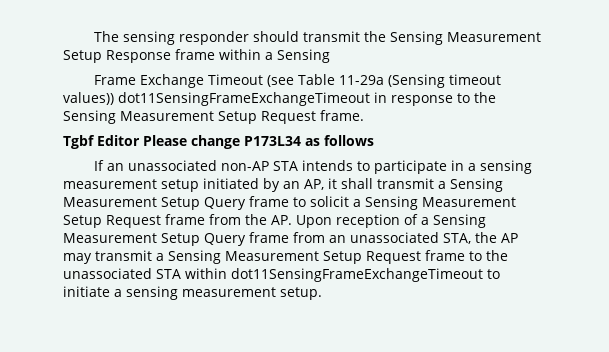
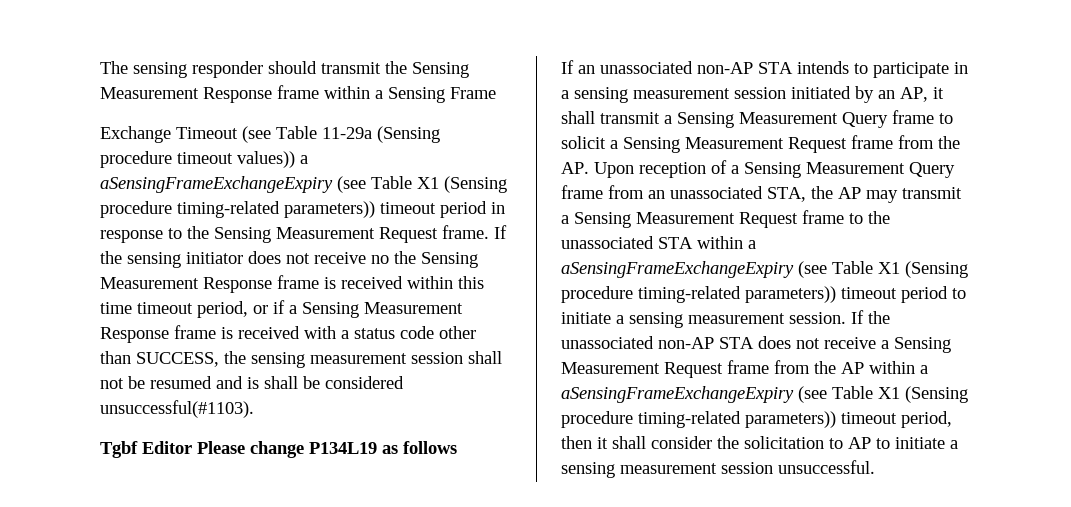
- The sensing responder should transmit the Sensing Measurement Setup Response frame within a Sensing
- Frame Exchange Timeout (see Table 11-29a (Sensing timeout values)) dot11SensingFrameExchangeTimeout in response to the Sensing Measurement Setup Request frame.
+ The sensing responder should transmit the Sensing Measurement Response frame within a Sensing Frame
+ Exchange Timeout (see Table 11-29a (Sensing procedure timeout values)) a aSensingFrameExchangeExpiry (see Table X1 (Sensing procedure timing-related parameters)) timeout period in response to the Sensing Measurement Request frame. If the sensing initiator does not receive no the Sensing Measurement Response frame is received within this time timeout period, or if a Sensing Measurement Response frame is received with a status code other than SUCCESS, the sensing measurement session shall not be resumed and is shall be considered unsuccessful(#1103).
- Tgbf Editor Please change P173L34 as follows
+ Tgbf Editor Please change P134L19 as follows
- If an unassociated non-AP STA intends to participate in a sensing measurement setup initiated by an AP, it shall transmit a Sensing Measurement Setup Query frame to solicit a Sensing Measurement Setup Request frame from the AP. Upon reception of a Sensing Measurement Setup Query frame from an unassociated STA, the AP may transmit a Sensing Measurement Setup Request frame to the unassociated STA within dot11SensingFrameExchangeTimeout to initiate a sensing measurement setup.
+ If an unassociated non-AP STA intends to participate in a sensing measurement session initiated by an AP, it shall transmit a Sensing Measurement Query frame to solicit a Sensing Measurement Request frame from the AP. Upon reception of a Sensing Measurement Query frame from an unassociated STA, the AP may transmit a Sensing Measurement Request frame to the unassociated STA within a aSensingFrameExchangeExpiry (see Table X1 (Sensing procedure timing-related parameters)) timeout period to initiate a sensing measurement session. If the unassociated non-AP STA does not receive a Sensing Measurement Request frame from the AP within a aSensingFrameExchangeExpiry (see Table X1 (Sensing procedure timing-related parameters)) timeout period, then it shall consider the solicitation to AP to initiate a sensing measurement session unsuccessful.

